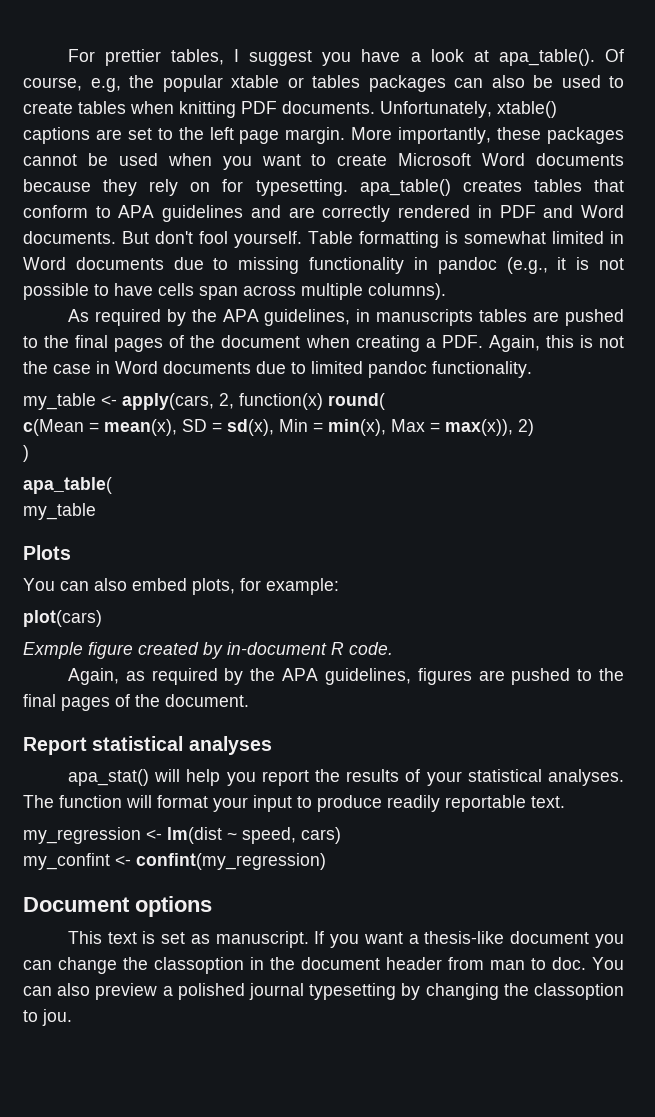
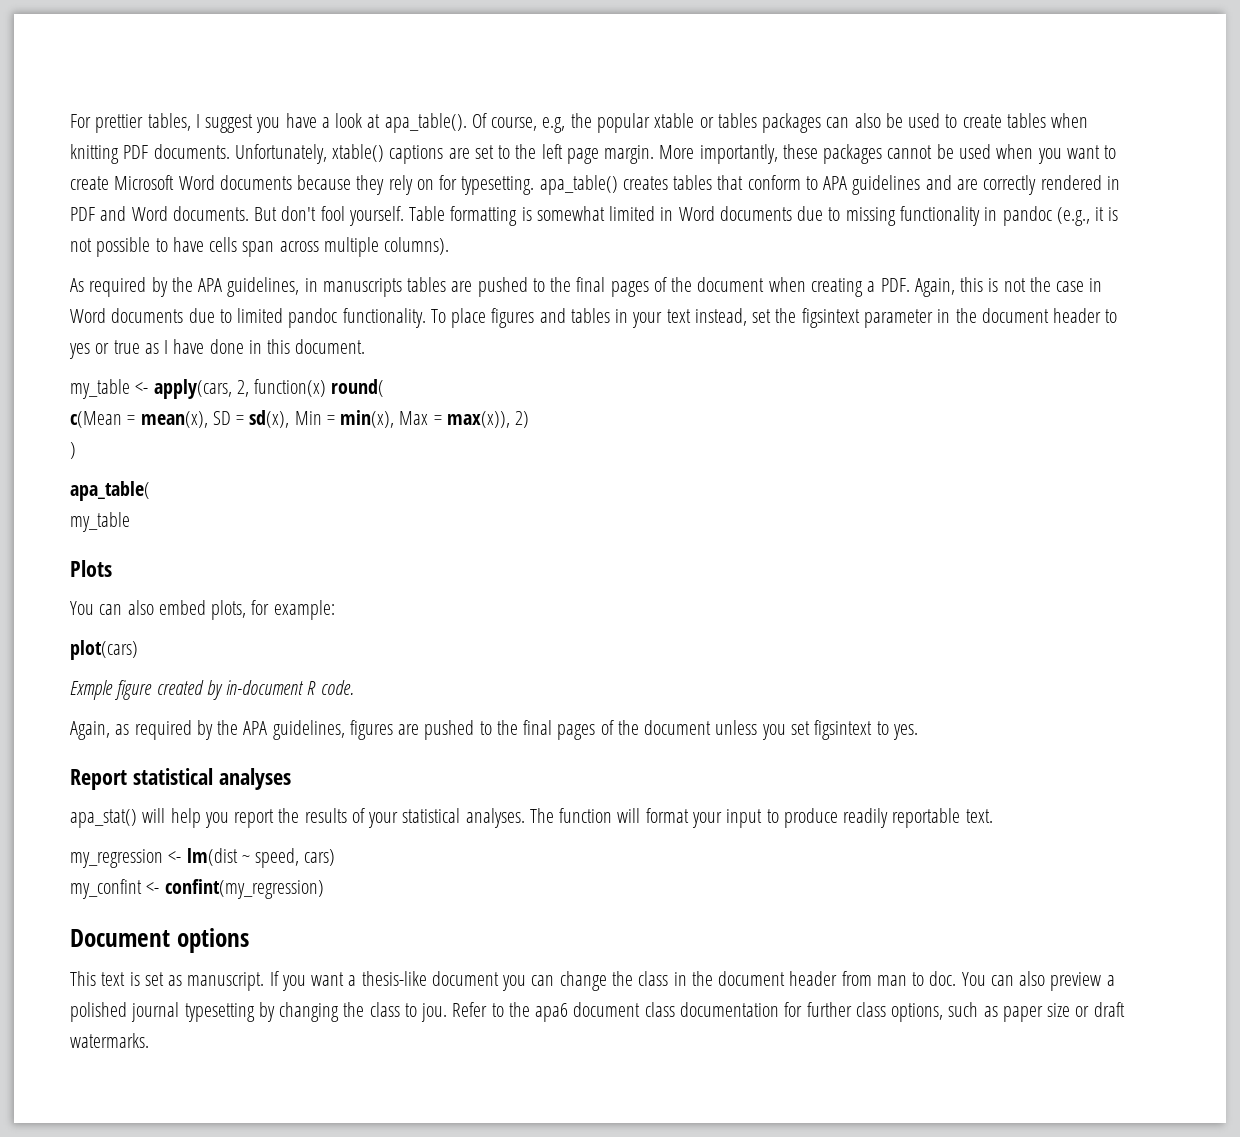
+ To place figures and tables in your text instead, set the figsintext parameter in the document header to yes or true as I have done in this document.
- Again, as required by the APA guidelines, figures are pushed to the final pages of the document.
+ Again, as required by the APA guidelines, figures are pushed to the final pages of the document unless you set figsintext to yes.
- If you want a thesis-like document you can change the classoption in the document header from man to doc.
+ If you want a thesis-like document you can change the class in the document header from man to doc.
- You can also preview a polished journal typesetting by changing the classoption to jou.
+ You can also preview a polished journal typesetting by changing the class to jou.
+ Refer to the apa6 document class documentation for further class options, such as paper size or draft watermarks.

